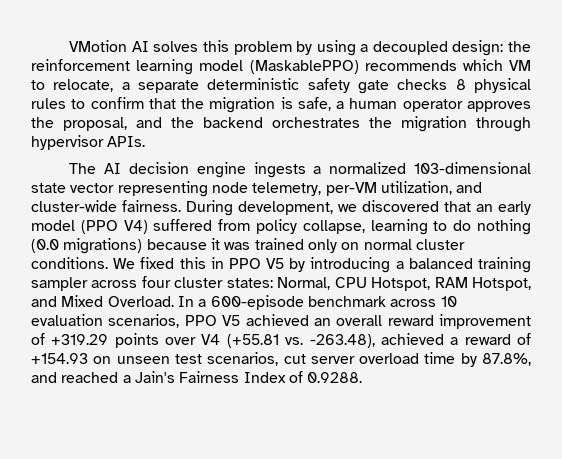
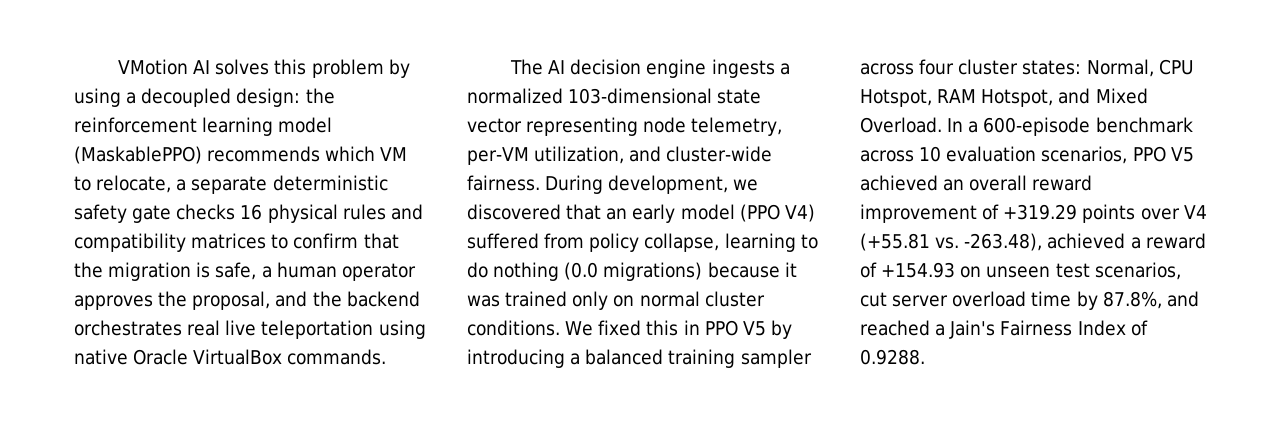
- VMotion AI solves this problem by using a decoupled design: the reinforcement learning model (MaskablePPO) recommends which VM to relocate, a separate deterministic safety gate checks 8 physical rules to confirm that the migration is safe, a human operator approves the proposal, and the backend orchestrates the migration through hypervisor APIs.
+ VMotion AI solves this problem by using a decoupled design: the reinforcement learning model (MaskablePPO) recommends which VM to relocate, a separate deterministic safety gate checks 16 physical rules and compatibility matrices to confirm that the migration is safe, a human operator approves the proposal, and the backend orchestrates real live teleportation using native Oracle VirtualBox commands.

